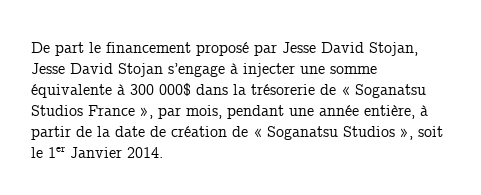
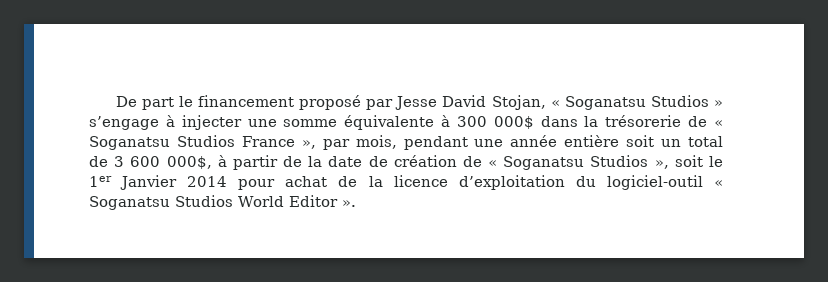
- De part le financement proposé par Jesse David Stojan, Jesse David Stojan s’engage à injecter une somme équivalente à 300 000$ dans la trésorerie de « Soganatsu Studios France », par mois, pendant une année entière, à partir de la date de création de « Soganatsu Studios », soit le 1er Janvier 2014.
+ De part le financement proposé par Jesse David Stojan, « Soganatsu Studios » s’engage à injecter une somme équivalente à 300 000$ dans la trésorerie de « Soganatsu Studios France », par mois, pendant une année entière soit un total de 3 600 000$, à partir de la date de création de « Soganatsu Studios », soit le 1er Janvier 2014 pour achat de la licence d’exploitation du logiciel-outil « Soganatsu Studios World Editor ».

